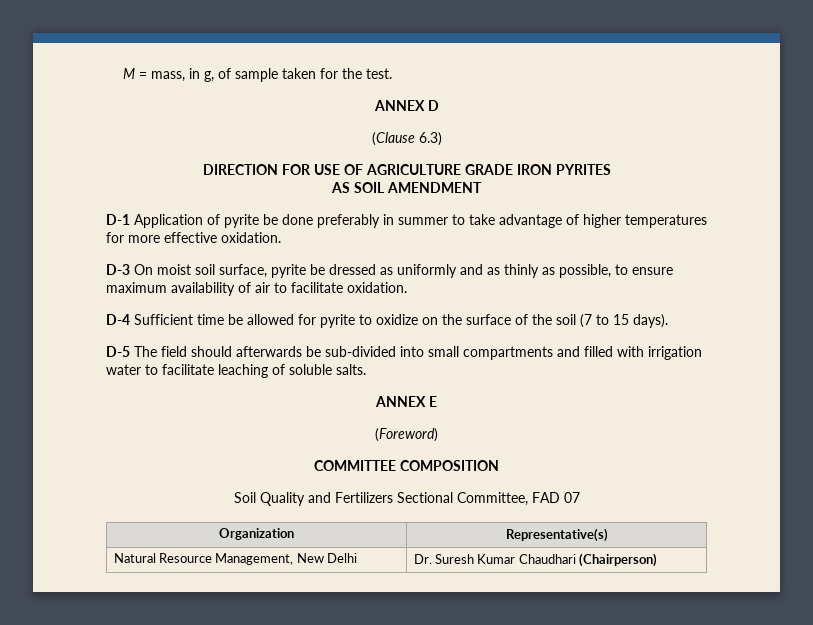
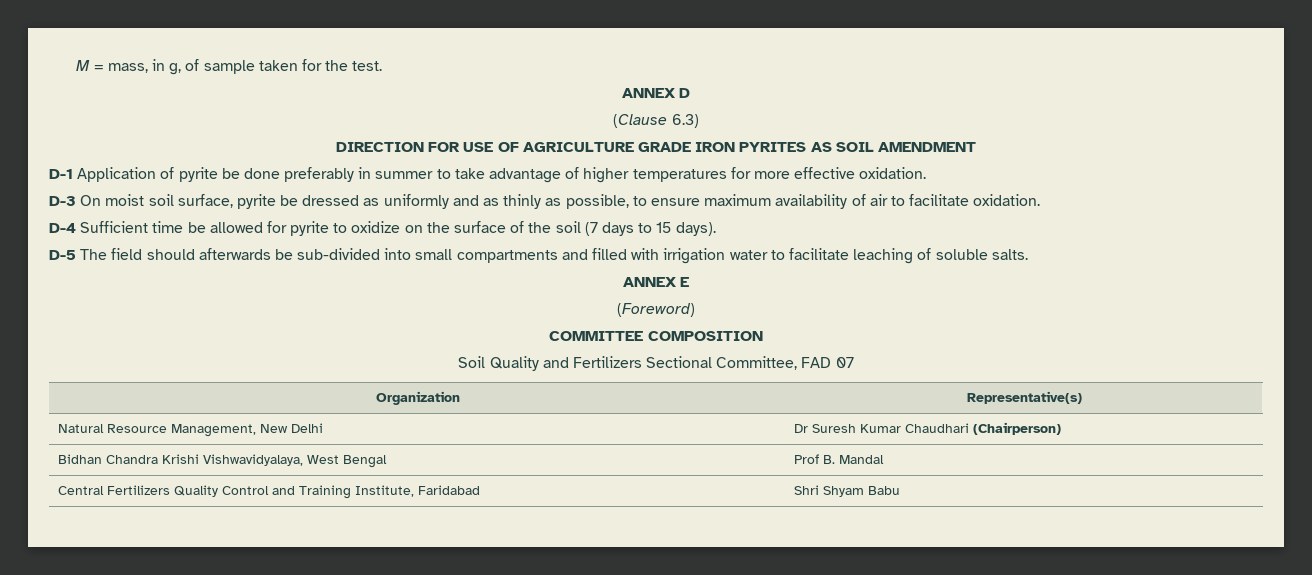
- DIRECTION FOR USE OF AGRICULTURE GRADE IRON PYRITES
- AS SOIL AMENDMENT
+ DIRECTION FOR USE OF AGRICULTURE GRADE IRON PYRITES AS SOIL AMENDMENT
- D-4 Sufficient time be allowed for pyrite to oxidize on the surface of the soil (7 to 15 days).
+ D-4 Sufficient time be allowed for pyrite to oxidize on the surface of the soil (7 days to 15 days).
- Natural Resource Management, New Delhi | Dr. Suresh Kumar Chaudhari (Chairperson)
+ Natural Resource Management, New Delhi | Dr Suresh Kumar Chaudhari (Chairperson)
+ Bidhan Chandra Krishi Vishwavidyalaya, West Bengal | Prof B. Mandal
+ Central Fertilizers Quality Control and Training Institute, Faridabad | Shri Shyam Babu

